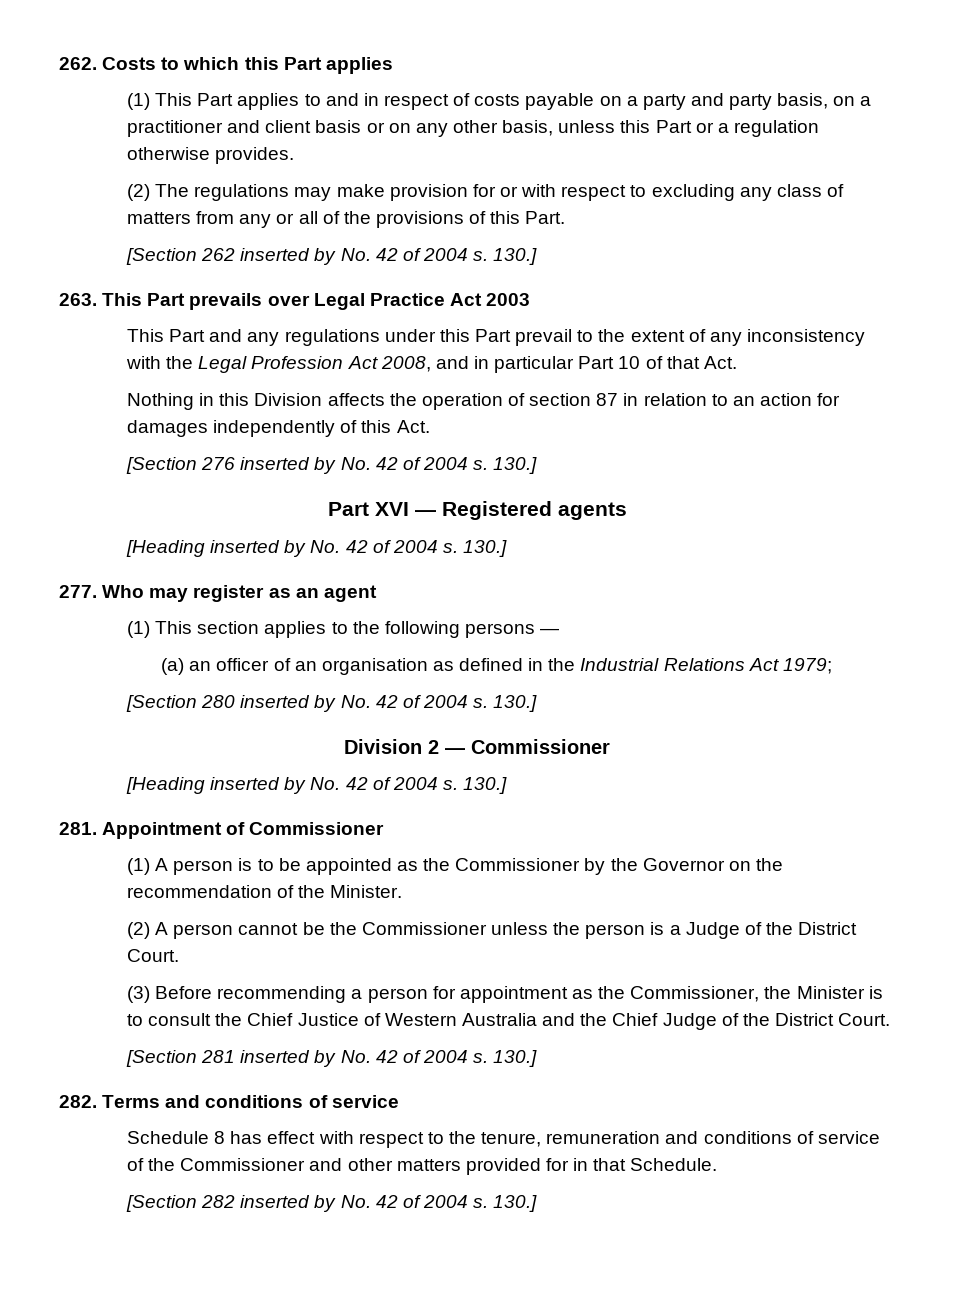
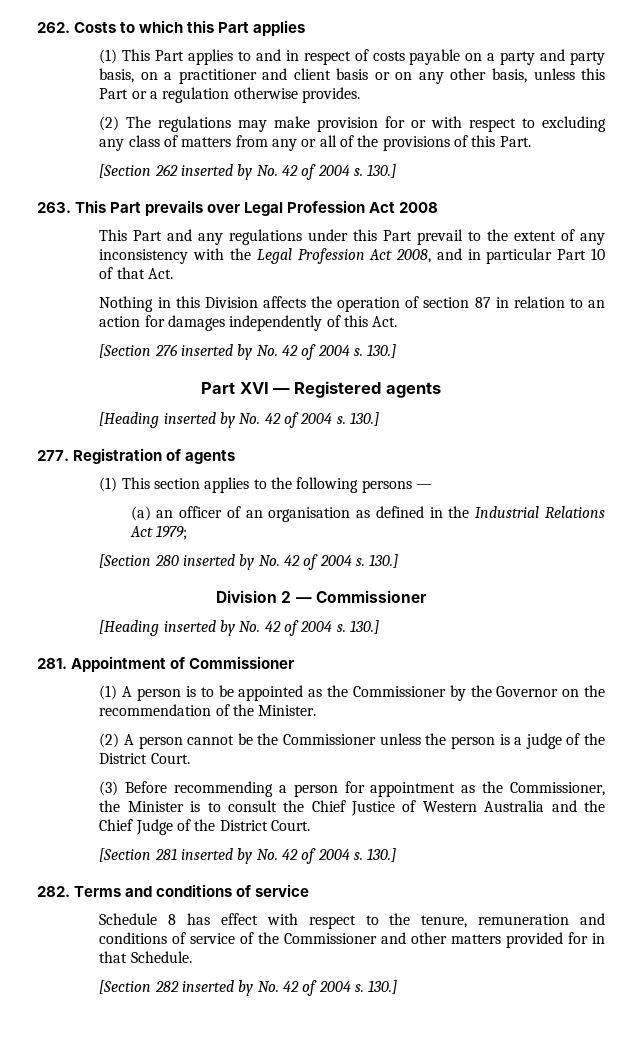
- 263. This Part prevails over Legal Practice Act 2003
+ 263. This Part prevails over Legal Profession Act 2008
- 277. Who may register as an agent
+ 277. Registration of agents
- (2) A person cannot be the Commissioner unless the person is a Judge of the District Court.
+ (2) A person cannot be the Commissioner unless the person is a judge of the District Court.

